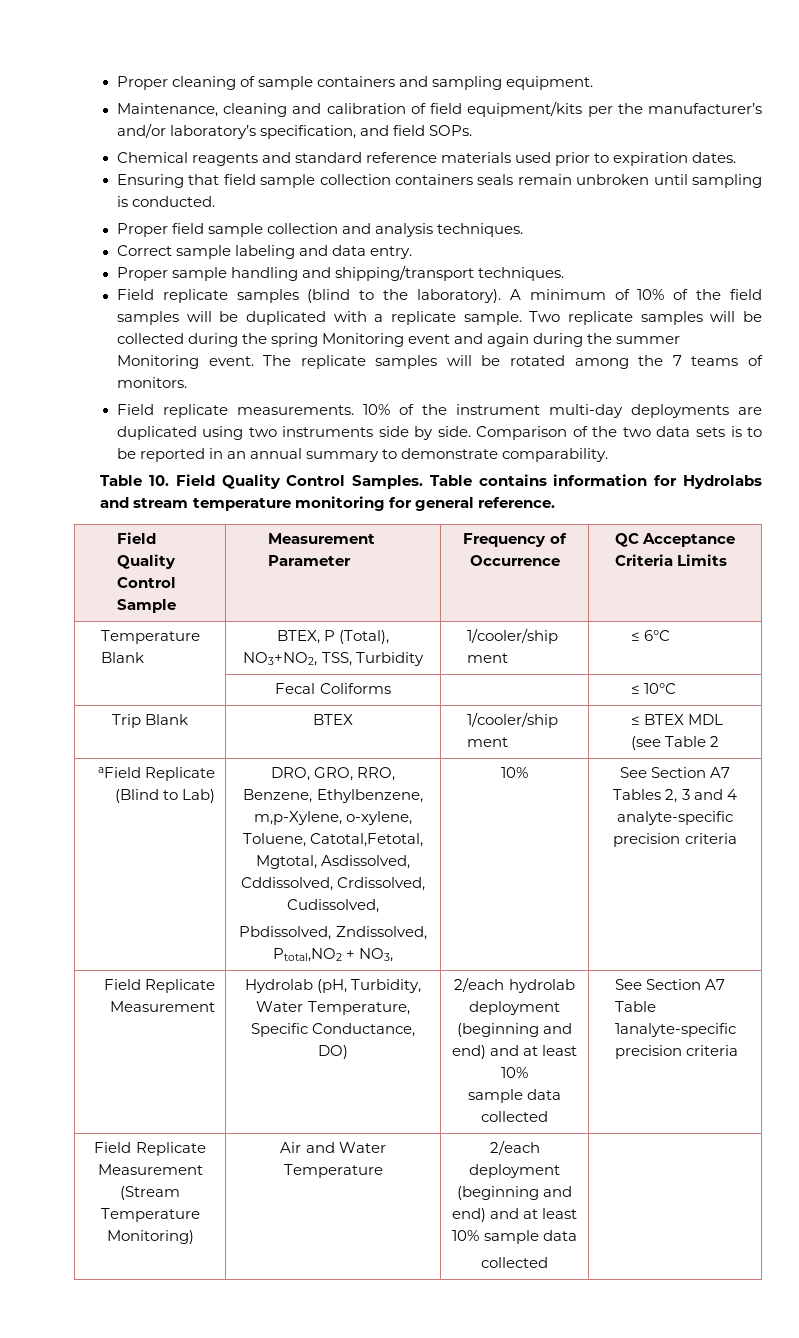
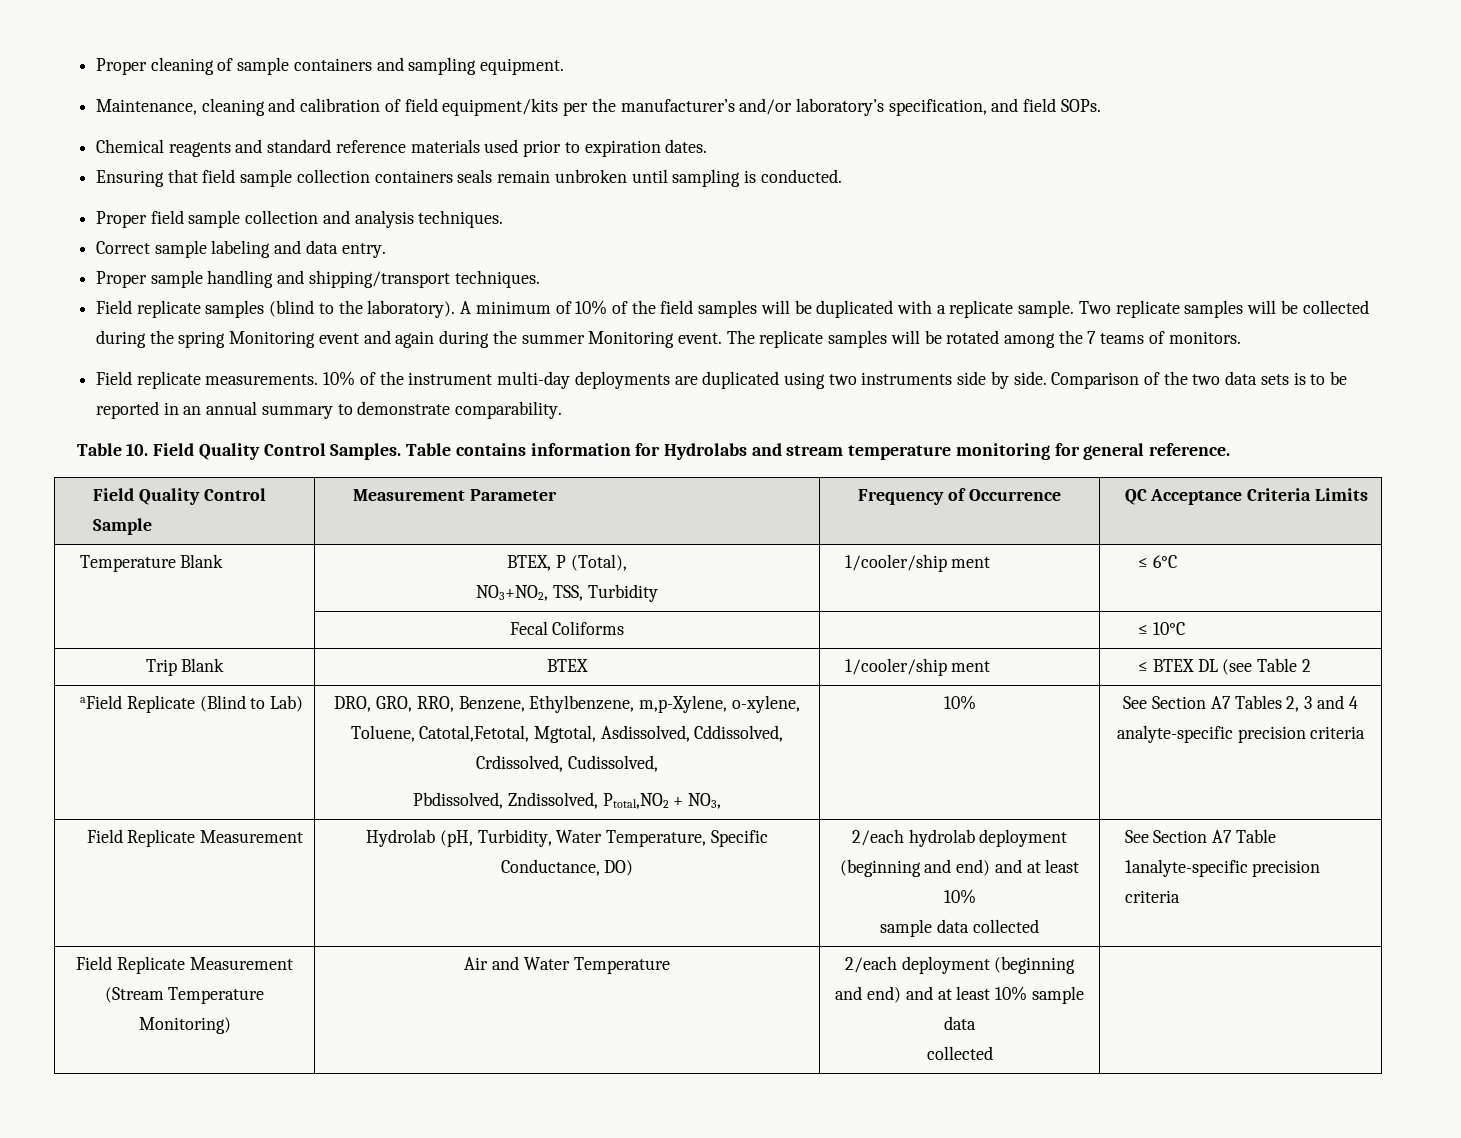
- Trip Blank | BTEX | 1/cooler/ship ment | ≤ BTEX MDL (see Table 2
+ Trip Blank | BTEX | 1/cooler/ship ment | ≤ BTEX DL (see Table 2

